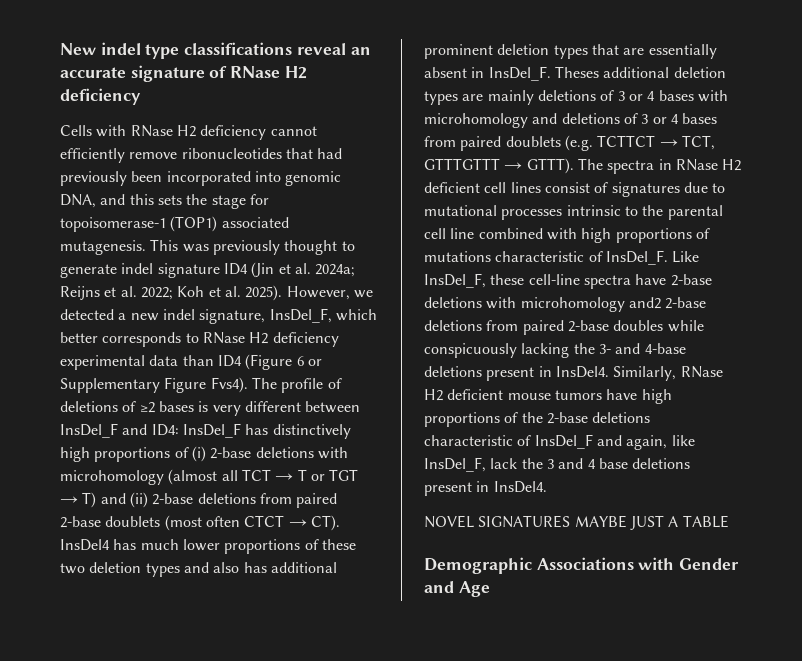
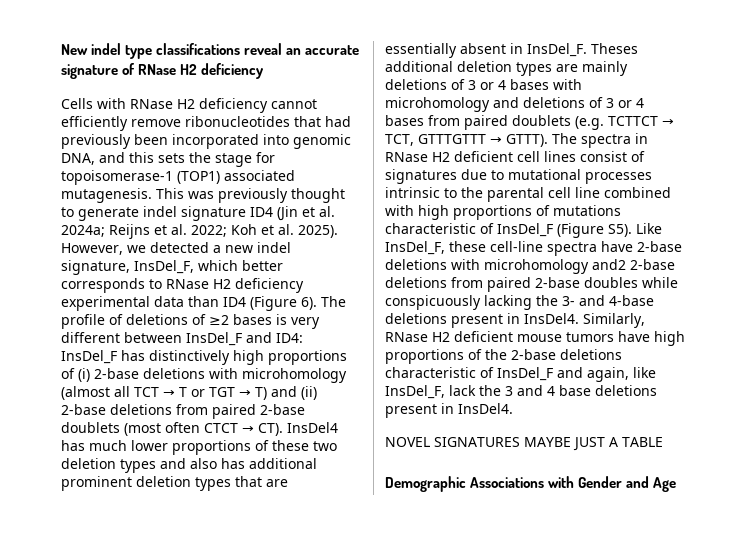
- However, we detected a new indel signature, InsDel_F, which better corresponds to RNase H2 deficiency experimental data than ID4 (Figure 6 or Supplementary Figure Fvs4).
+ However, we detected a new indel signature, InsDel_F, which better corresponds to RNase H2 deficiency experimental data than ID4 (Figure 6).
- The spectra in RNase H2 deficient cell lines consist of signatures due to mutational processes intrinsic to the parental cell line combined with high proportions of mutations characteristic of InsDel_F. Like InsDel_F, these cell-line spectra have 2-base deletions with microhomology and2 2-base deletions from paired 2-base doubles while conspicuously lacking the 3- and 4-base deletions present in InsDel4.
+ The spectra in RNase H2 deficient cell lines consist of signatures due to mutational processes intrinsic to the parental cell line combined with high proportions of mutations characteristic of InsDel_F (Figure S5). Like InsDel_F, these cell-line spectra have 2-base deletions with microhomology and2 2-base deletions from paired 2-base doubles while conspicuously lacking the 3- and 4-base deletions present in InsDel4.

